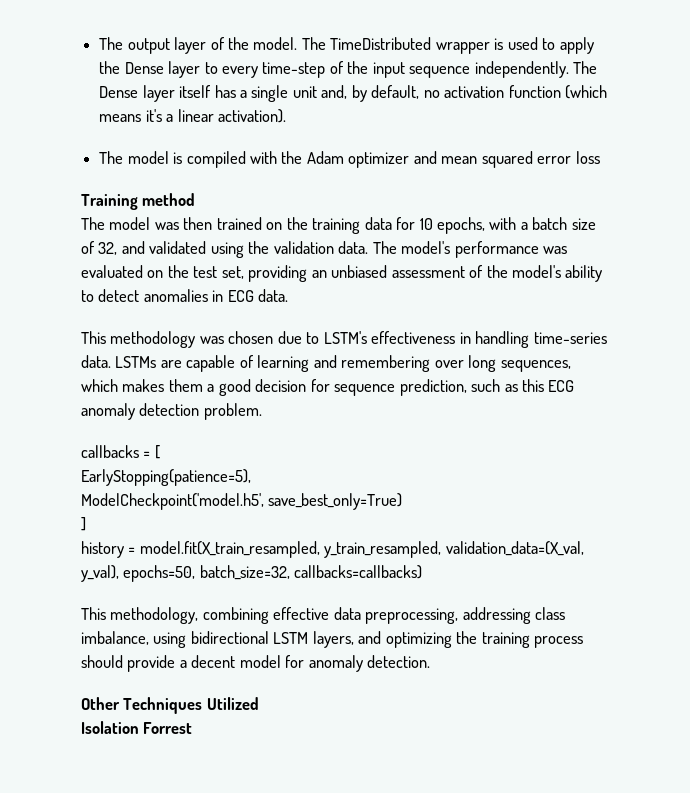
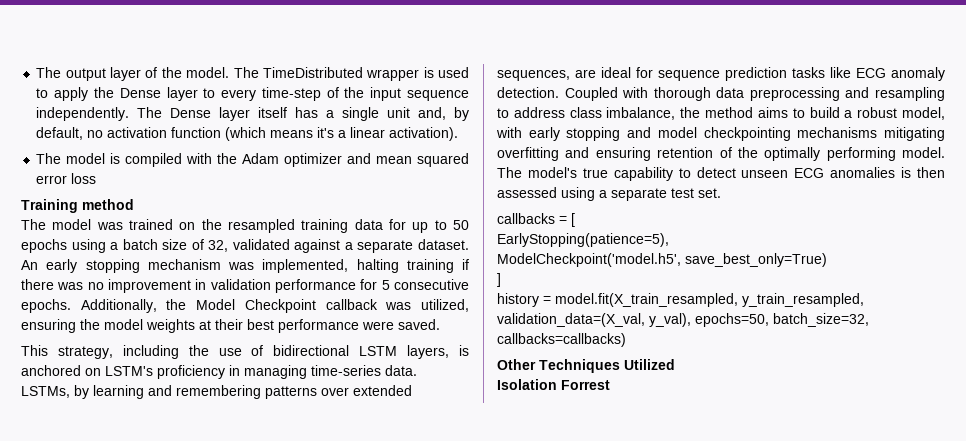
- The model was then trained on the training data for 10 epochs, with a batch size of 32, and validated using the validation data. The model's performance was evaluated on the test set, providing an unbiased assessment of the model's ability to detect anomalies in ECG data.
- This methodology was chosen due to LSTM's effectiveness in handling time-series data. LSTMs are capable of learning and remembering over long sequences, which makes them a good decision for sequence prediction, such as this ECG anomaly detection problem.
+ The model was trained on the resampled training data for up to 50 epochs using a batch size of 32, validated against a separate dataset. An early stopping mechanism was implemented, halting training if there was no improvement in validation performance for 5 consecutive epochs. Additionally, the Model Checkpoint callback was utilized, ensuring the model weights at their best performance were saved.
+ This strategy, including the use of bidirectional LSTM layers, is anchored on LSTM's proficiency in managing time-series data. LSTMs, by learning and remembering patterns over extended sequences, are ideal for sequence prediction tasks like ECG anomaly detection. Coupled with thorough data preprocessing and resampling to address class imbalance, the method aims to build a robust model, with early stopping and model checkpointing mechanisms mitigating overfitting and ensuring retention of the optimally performing model. The model's true capability to detect unseen ECG anomalies is then assessed using a separate test set.
- This methodology, combining effective data preprocessing, addressing class imbalance, using bidirectional LSTM layers, and optimizing the training process should provide a decent model for anomaly detection.

